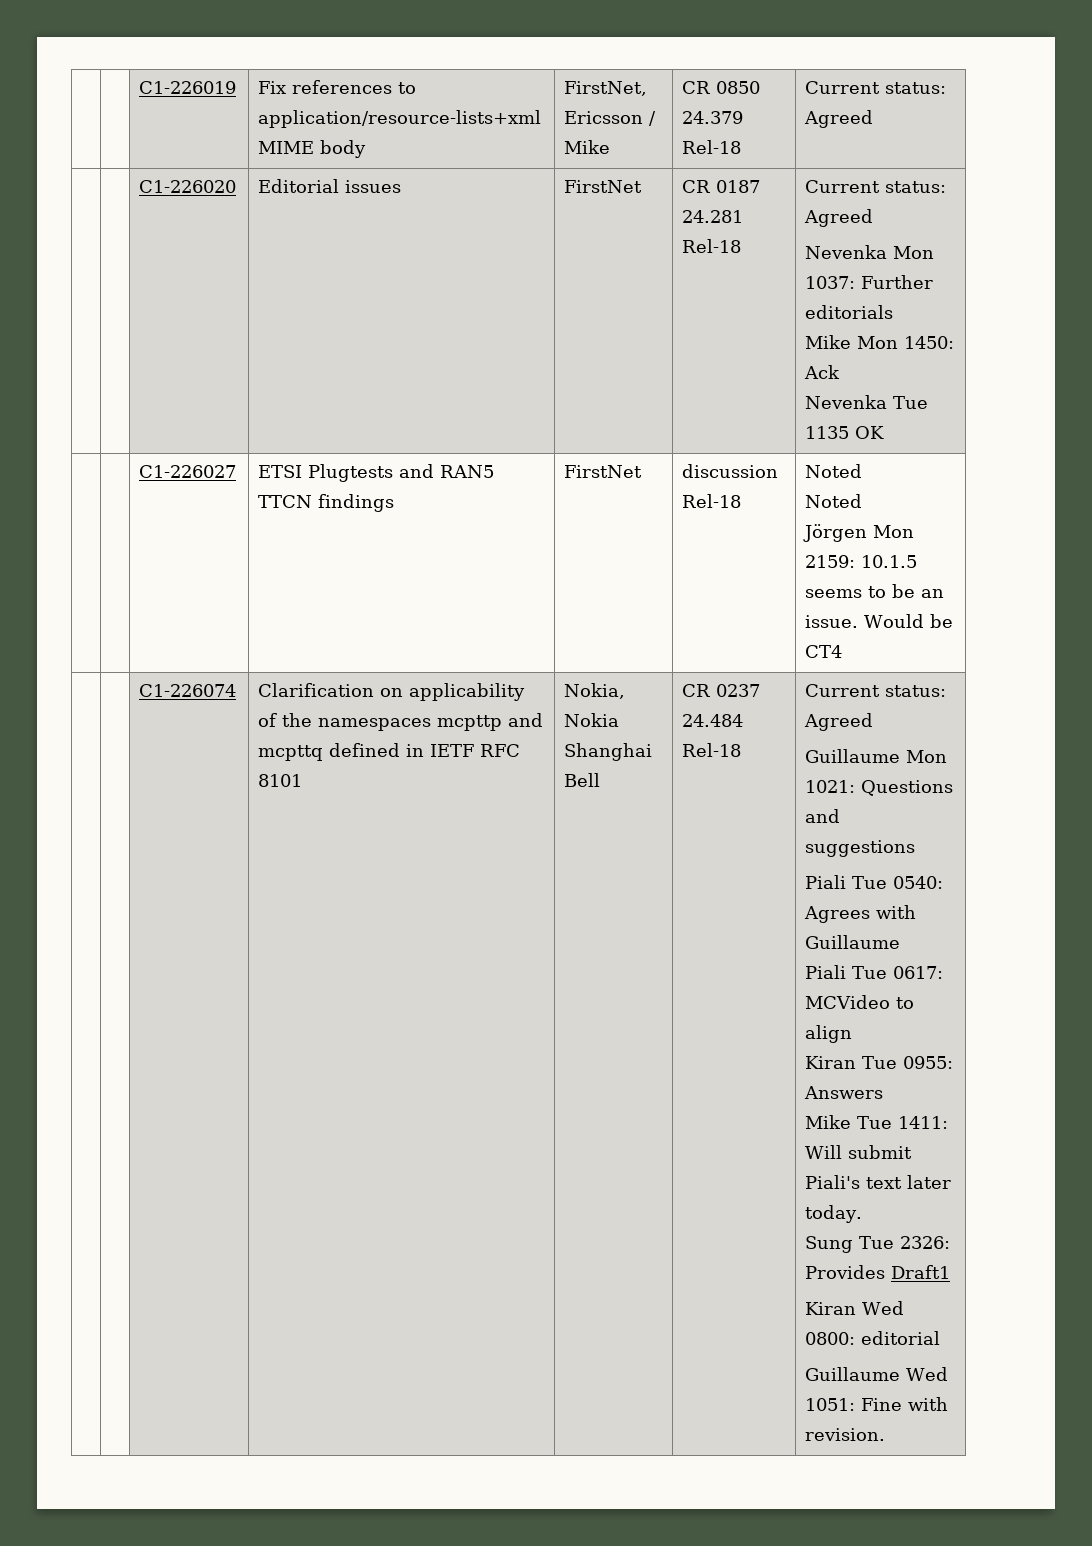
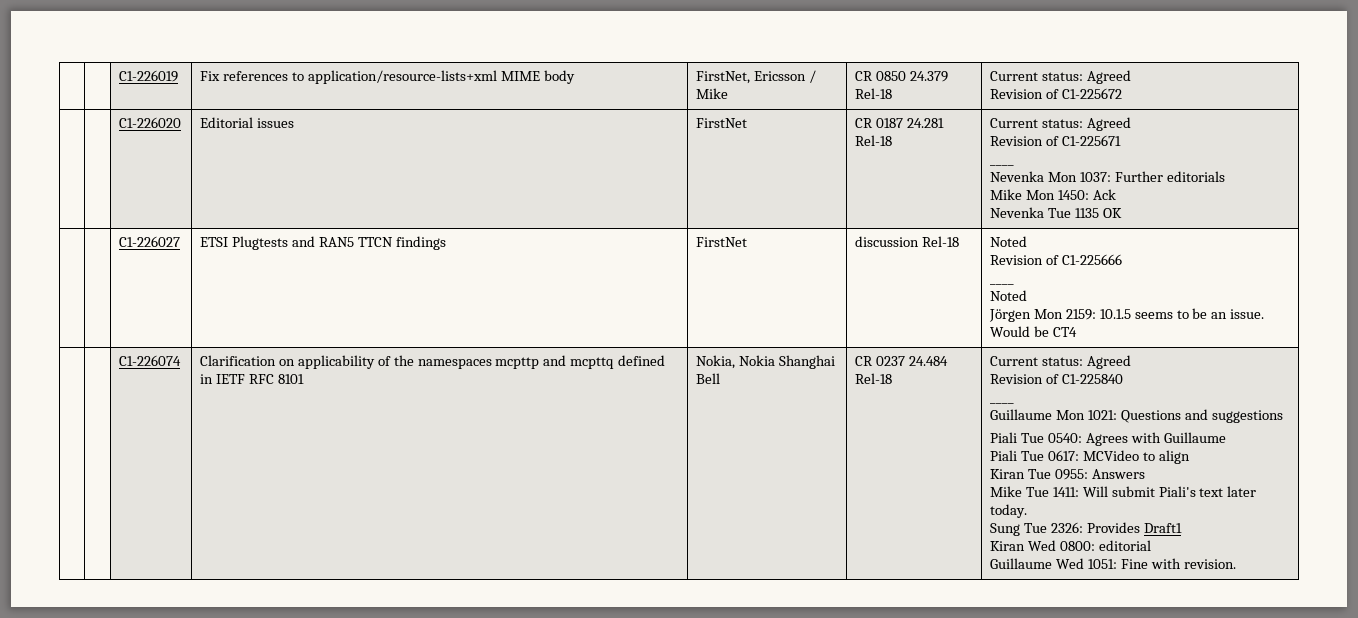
  | | C1-226019 | Fix references to application/resource-lists+xml MIME body | FirstNet, Ericsson / Mike | CR 0850 24.379 Rel-18 | Current status: Agreed
+ Revision of C1-225672
  | | C1-226020 | Editorial issues | FirstNet | CR 0187 24.281 Rel-18 | Current status: Agreed
+ Revision of C1-225671
+ ____
  | | C1-226027 | ETSI Plugtests and RAN5 TTCN findings | FirstNet | discussion Rel-18 | Noted
+ Revision of C1-225666
+ ____
+ Revision of C1-225840
+ ____

